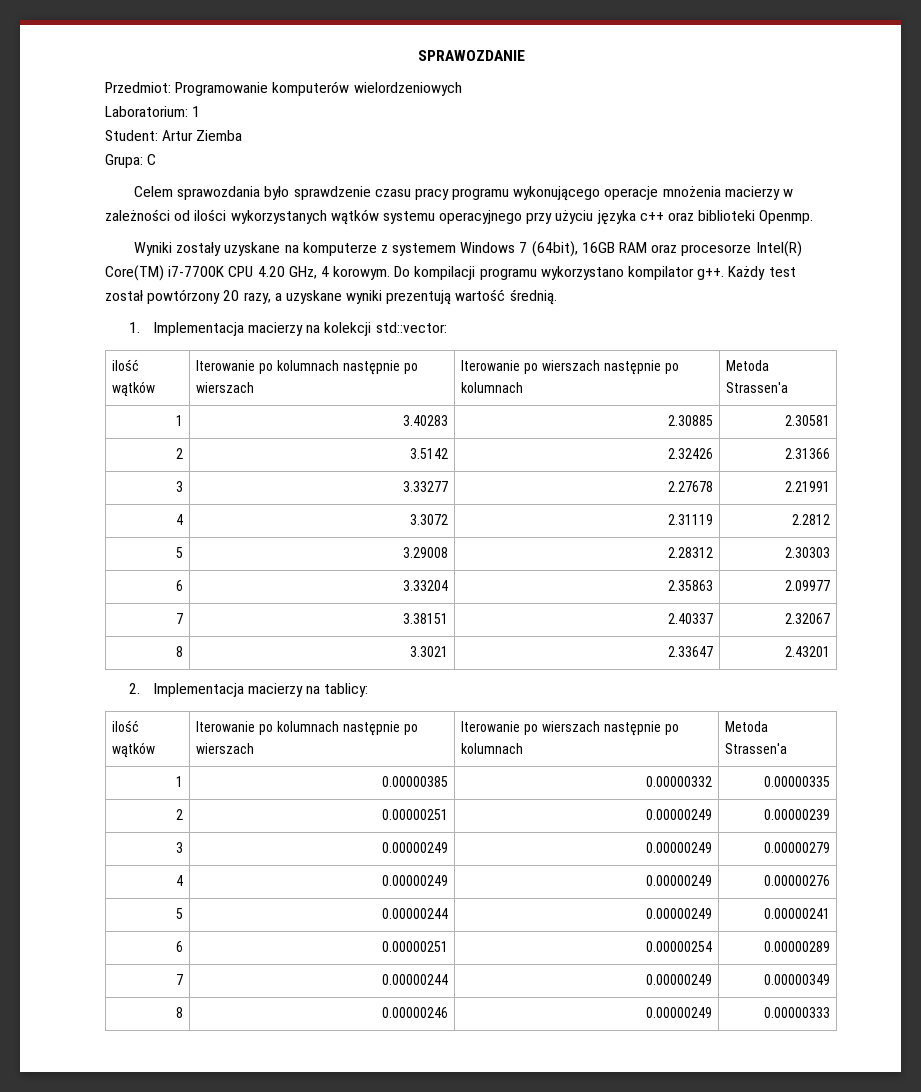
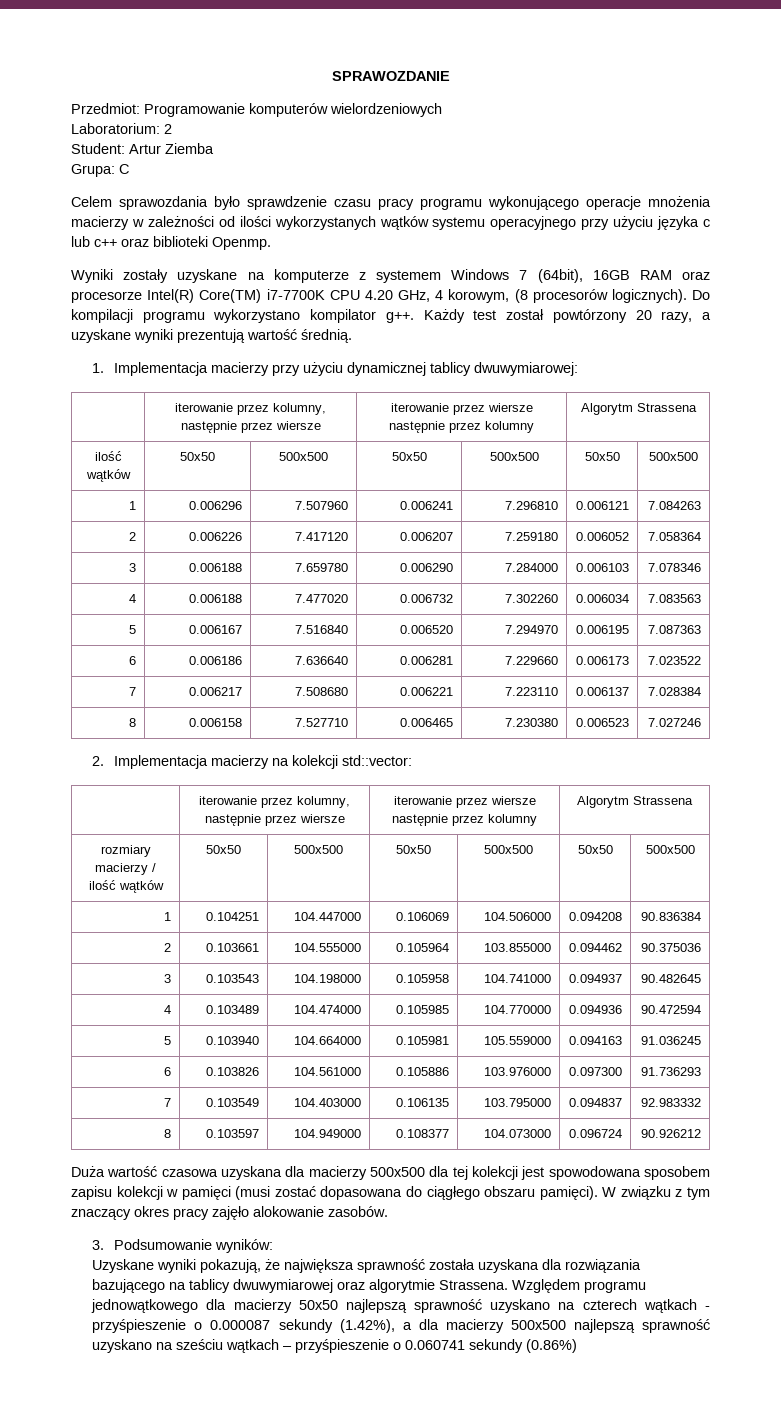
- Laboratorium: 1
+ Laboratorium: 2
- Celem sprawozdania było sprawdzenie czasu pracy programu wykonującego operacje mnożenia macierzy w zależności od ilości wykorzystanych wątków systemu operacyjnego przy użyciu języka c++ oraz biblioteki Openmp.
+ Celem sprawozdania było sprawdzenie czasu pracy programu wykonującego operacje mnożenia macierzy w zależności od ilości wykorzystanych wątków systemu operacyjnego przy użyciu języka c lub c++ oraz biblioteki Openmp.
- Wyniki zostały uzyskane na komputerze z systemem Windows 7 (64bit), 16GB RAM oraz procesorze Intel(R) Core(TM) i7-7700K CPU 4.20 GHz, 4 korowym.
+ Wyniki zostały uzyskane na komputerze z systemem Windows 7 (64bit), 16GB RAM oraz procesorze Intel(R) Core(TM) i7-7700K CPU 4.20 GHz, 4 korowym, (8 procesorów logicznych).
- 1. Implementacja macierzy na kolekcji std::vector:
- ilość wątków | Iterowanie po kolumnach następnie po wierszach | Iterowanie po wierszach następnie po kolumnach | Metoda Strassen'a
- 1 | 3.40283 | 2.30885 | 2.30581
- 2 | 3.5142 | 2.32426 | 2.31366
- 3 | 3.33277 | 2.27678 | 2.21991
- 4 | 3.3072 | 2.31119 | 2.2812
- 5 | 3.29008 | 2.28312 | 2.30303
- 6 | 3.33204 | 2.35863 | 2.09977
- 7 | 3.38151 | 2.40337 | 2.32067
- 8 | 3.3021 | 2.33647 | 2.43201
- 2. Implementacja macierzy na tablicy:
- ilość wątków | Iterowanie po kolumnach następnie po wierszach | Iterowanie po wierszach następnie po kolumnach | Metoda Strassen'a
- 1 | 0.00000385 | 0.00000332 | 0.00000335
- 2 | 0.00000251 | 0.00000249 | 0.00000239
- 3 | 0.00000249 | 0.00000249 | 0.00000279
- 4 | 0.00000249 | 0.00000249 | 0.00000276
- 5 | 0.00000244 | 0.00000249 | 0.00000241
- 6 | 0.00000251 | 0.00000254 | 0.00000289
- 7 | 0.00000244 | 0.00000249 | 0.00000349
- 8 | 0.00000246 | 0.00000249 | 0.00000333
+ 1. Implementacja macierzy przy użyciu dynamicznej tablicy dwuwymiarowej:
+ | iterowanie przez kolumny, następnie przez wiersze | iterowanie przez wiersze następnie przez kolumny | Algorytm Strassena
+ ilość wątków | 50x50 | 500x500 | 50x50 | 500x500 | 50x50 | 500x500
+ 1 | 0.006296 | 7.507960 | 0.006241 | 7.296810 | 0.006121 | 7.084263
+ 2 | 0.006226 | 7.417120 | 0.006207 | 7.259180 | 0.006052 | 7.058364
+ 3 | 0.006188 | 7.659780 | 0.006290 | 7.284000 | 0.006103 | 7.078346
+ 4 | 0.006188 | 7.477020 | 0.006732 | 7.302260 | 0.006034 | 7.083563
+ 5 | 0.006167 | 7.516840 | 0.006520 | 7.294970 | 0.006195 | 7.087363
+ 6 | 0.006186 | 7.636640 | 0.006281 | 7.229660 | 0.006173 | 7.023522
+ 7 | 0.006217 | 7.508680 | 0.006221 | 7.223110 | 0.006137 | 7.028384
+ 8 | 0.006158 | 7.527710 | 0.006465 | 7.230380 | 0.006523 | 7.027246
+ 2. Implementacja macierzy na kolekcji std::vector:
+ | iterowanie przez kolumny, następnie przez wiersze | iterowanie przez wiersze następnie przez kolumny | Algorytm Strassena
+ rozmiary macierzy / ilość wątków | 50x50 | 500x500 | 50x50 | 500x500 | 50x50 | 500x500
+ 1 | 0.104251 | 104.447000 | 0.106069 | 104.506000 | 0.094208 | 90.836384
+ 2 | 0.103661 | 104.555000 | 0.105964 | 103.855000 | 0.094462 | 90.375036
+ 3 | 0.103543 | 104.198000 | 0.105958 | 104.741000 | 0.094937 | 90.482645
+ 4 | 0.103489 | 104.474000 | 0.105985 | 104.770000 | 0.094936 | 90.472594
+ 5 | 0.103940 | 104.664000 | 0.105981 | 105.559000 | 0.094163 | 91.036245
+ 6 | 0.103826 | 104.561000 | 0.105886 | 103.976000 | 0.097300 | 91.736293
+ 7 | 0.103549 | 104.403000 | 0.106135 | 103.795000 | 0.094837 | 92.983332
+ 8 | 0.103597 | 104.949000 | 0.108377 | 104.073000 | 0.096724 | 90.926212
+ Duża wartość czasowa uzyskana dla macierzy 500x500 dla tej kolekcji jest spowodowana sposobem zapisu kolekcji w pamięci (musi zostać dopasowana do ciągłego obszaru pamięci). W związku z tym znaczący okres pracy zajęło alokowanie zasobów.
+ 3. Podsumowanie wyników:
+ Uzyskane wyniki pokazują, że największa sprawność została uzyskana dla rozwiązania bazującego na tablicy dwuwymiarowej oraz algorytmie Strassena. Względem programu jednowątkowego dla macierzy 50x50 najlepszą sprawność uzyskano na czterech wątkach - przyśpieszenie o 0.000087 sekundy (1.42%), a dla macierzy 500x500 najlepszą sprawność uzyskano na sześciu wątkach – przyśpieszenie o 0.060741 sekundy (0.86%)

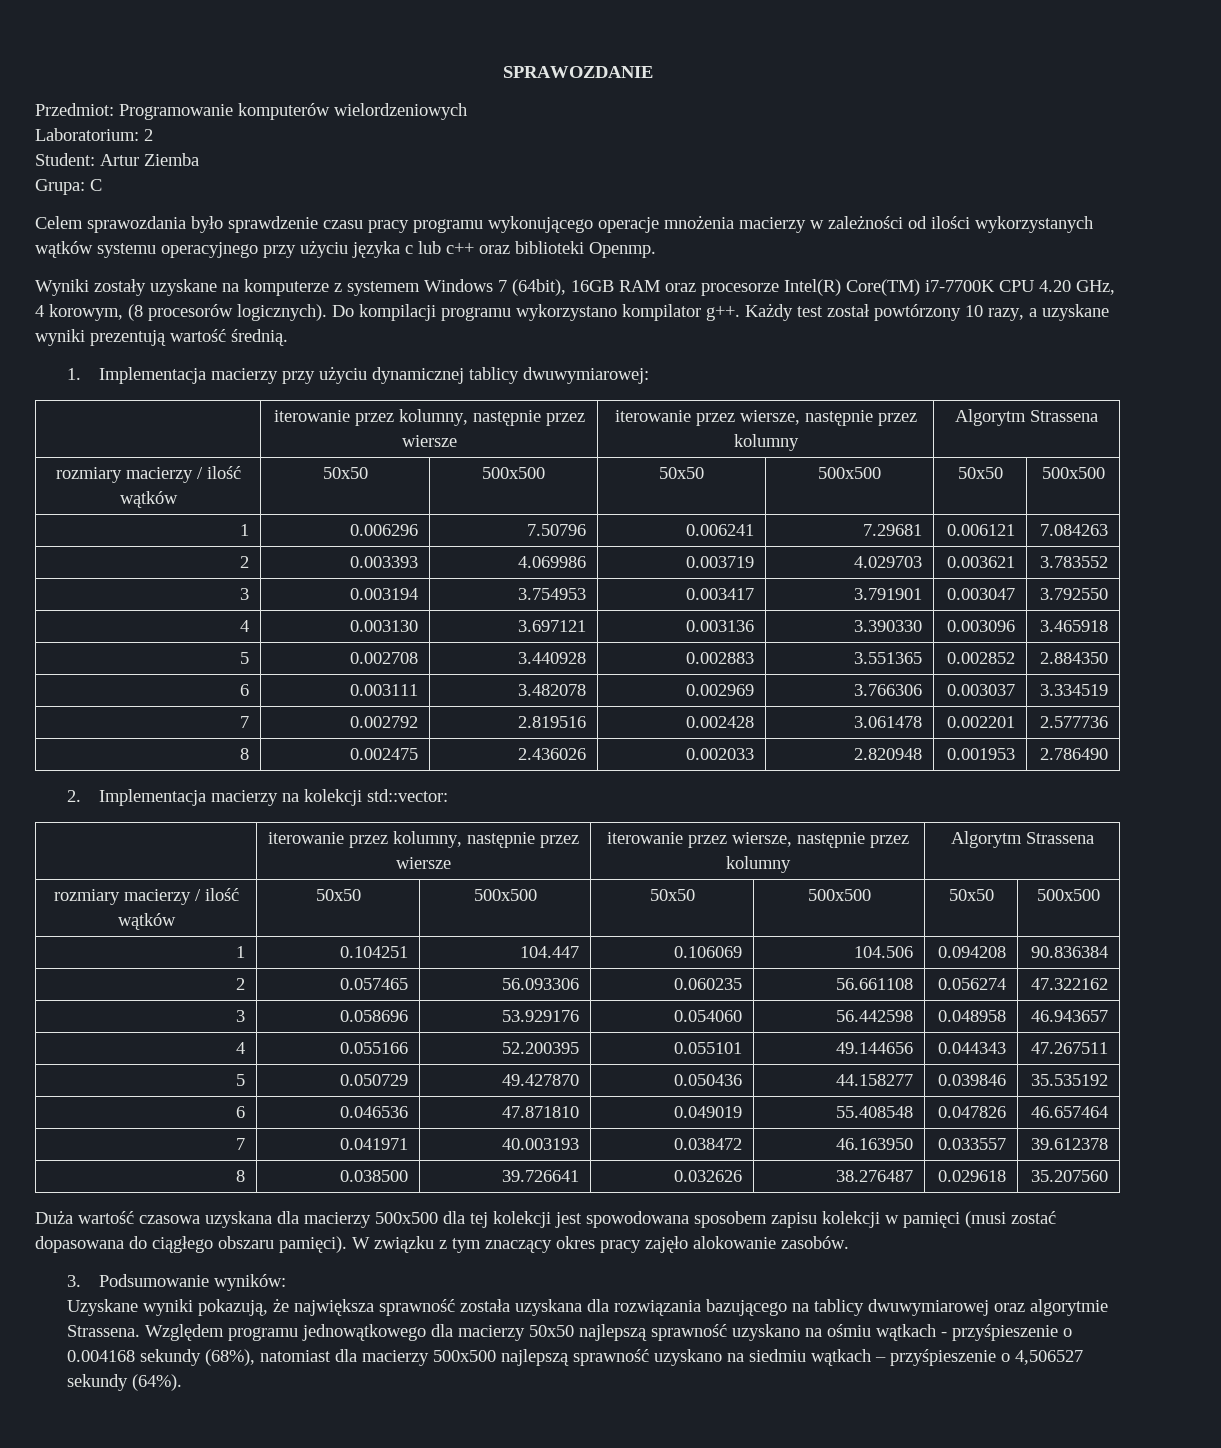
- Każdy test został powtórzony 20 razy, a uzyskane wyniki prezentują wartość średnią.
+ Każdy test został powtórzony 10 razy, a uzyskane wyniki prezentują wartość średnią.
  1. Implementacja macierzy przy użyciu dynamicznej tablicy dwuwymiarowej:
- | iterowanie przez kolumny, następnie przez wiersze | iterowanie przez wiersze następnie przez kolumny | Algorytm Strassena
- ilość wątków | 50x50 | 500x500 | 50x50 | 500x500 | 50x50 | 500x500
+ | iterowanie przez kolumny, następnie przez wiersze | iterowanie przez wiersze, następnie przez kolumny | Algorytm Strassena
+ rozmiary macierzy / ilość wątków | 50x50 | 500x500 | 50x50 | 500x500 | 50x50 | 500x500
- 1 | 0.006296 | 7.507960 | 0.006241 | 7.296810 | 0.006121 | 7.084263
+ 1 | 0.006296 | 7.50796 | 0.006241 | 7.29681 | 0.006121 | 7.084263
- 2 | 0.006226 | 7.417120 | 0.006207 | 7.259180 | 0.006052 | 7.058364
- 3 | 0.006188 | 7.659780 | 0.006290 | 7.284000 | 0.006103 | 7.078346
- 4 | 0.006188 | 7.477020 | 0.006732 | 7.302260 | 0.006034 | 7.083563
- 5 | 0.006167 | 7.516840 | 0.006520 | 7.294970 | 0.006195 | 7.087363
- 6 | 0.006186 | 7.636640 | 0.006281 | 7.229660 | 0.006173 | 7.023522
- 7 | 0.006217 | 7.508680 | 0.006221 | 7.223110 | 0.006137 | 7.028384
- 8 | 0.006158 | 7.527710 | 0.006465 | 7.230380 | 0.006523 | 7.027246
+ 2 | 0.003393 | 4.069986 | 0.003719 | 4.029703 | 0.003621 | 3.783552
+ 3 | 0.003194 | 3.754953 | 0.003417 | 3.791901 | 0.003047 | 3.792550
+ 4 | 0.003130 | 3.697121 | 0.003136 | 3.390330 | 0.003096 | 3.465918
+ 5 | 0.002708 | 3.440928 | 0.002883 | 3.551365 | 0.002852 | 2.884350
+ 6 | 0.003111 | 3.482078 | 0.002969 | 3.766306 | 0.003037 | 3.334519
+ 7 | 0.002792 | 2.819516 | 0.002428 | 3.061478 | 0.002201 | 2.577736
+ 8 | 0.002475 | 2.436026 | 0.002033 | 2.820948 | 0.001953 | 2.786490
  2. Implementacja macierzy na kolekcji std::vector:
- | iterowanie przez kolumny, następnie przez wiersze | iterowanie przez wiersze następnie przez kolumny | Algorytm Strassena
+ | iterowanie przez kolumny, następnie przez wiersze | iterowanie przez wiersze, następnie przez kolumny | Algorytm Strassena
- 1 | 0.104251 | 104.447000 | 0.106069 | 104.506000 | 0.094208 | 90.836384
+ 1 | 0.104251 | 104.447 | 0.106069 | 104.506 | 0.094208 | 90.836384
- 2 | 0.103661 | 104.555000 | 0.105964 | 103.855000 | 0.094462 | 90.375036
- 3 | 0.103543 | 104.198000 | 0.105958 | 104.741000 | 0.094937 | 90.482645
- 4 | 0.103489 | 104.474000 | 0.105985 | 104.770000 | 0.094936 | 90.472594
- 5 | 0.103940 | 104.664000 | 0.105981 | 105.559000 | 0.094163 | 91.036245
- 6 | 0.103826 | 104.561000 | 0.105886 | 103.976000 | 0.097300 | 91.736293
- 7 | 0.103549 | 104.403000 | 0.106135 | 103.795000 | 0.094837 | 92.983332
- 8 | 0.103597 | 104.949000 | 0.108377 | 104.073000 | 0.096724 | 90.926212
+ 2 | 0.057465 | 56.093306 | 0.060235 | 56.661108 | 0.056274 | 47.322162
+ 3 | 0.058696 | 53.929176 | 0.054060 | 56.442598 | 0.048958 | 46.943657
+ 4 | 0.055166 | 52.200395 | 0.055101 | 49.144656 | 0.044343 | 47.267511
+ 5 | 0.050729 | 49.427870 | 0.050436 | 44.158277 | 0.039846 | 35.535192
+ 6 | 0.046536 | 47.871810 | 0.049019 | 55.408548 | 0.047826 | 46.657464
+ 7 | 0.041971 | 40.003193 | 0.038472 | 46.163950 | 0.033557 | 39.612378
+ 8 | 0.038500 | 39.726641 | 0.032626 | 38.276487 | 0.029618 | 35.207560
- Względem programu jednowątkowego dla macierzy 50x50 najlepszą sprawność uzyskano na czterech wątkach - przyśpieszenie o 0.000087 sekundy (1.42%), a dla macierzy 500x500 najlepszą sprawność uzyskano na sześciu wątkach – przyśpieszenie o 0.060741 sekundy (0.86%)
+ Względem programu jednowątkowego dla macierzy 50x50 najlepszą sprawność uzyskano na ośmiu wątkach - przyśpieszenie o 0.004168 sekundy (68%), natomiast dla macierzy 500x500 najlepszą sprawność uzyskano na siedmiu wątkach – przyśpieszenie o 4,506527 sekundy (64%).

